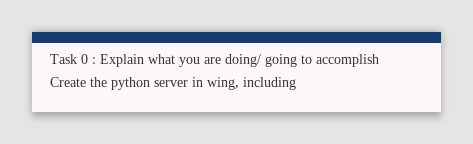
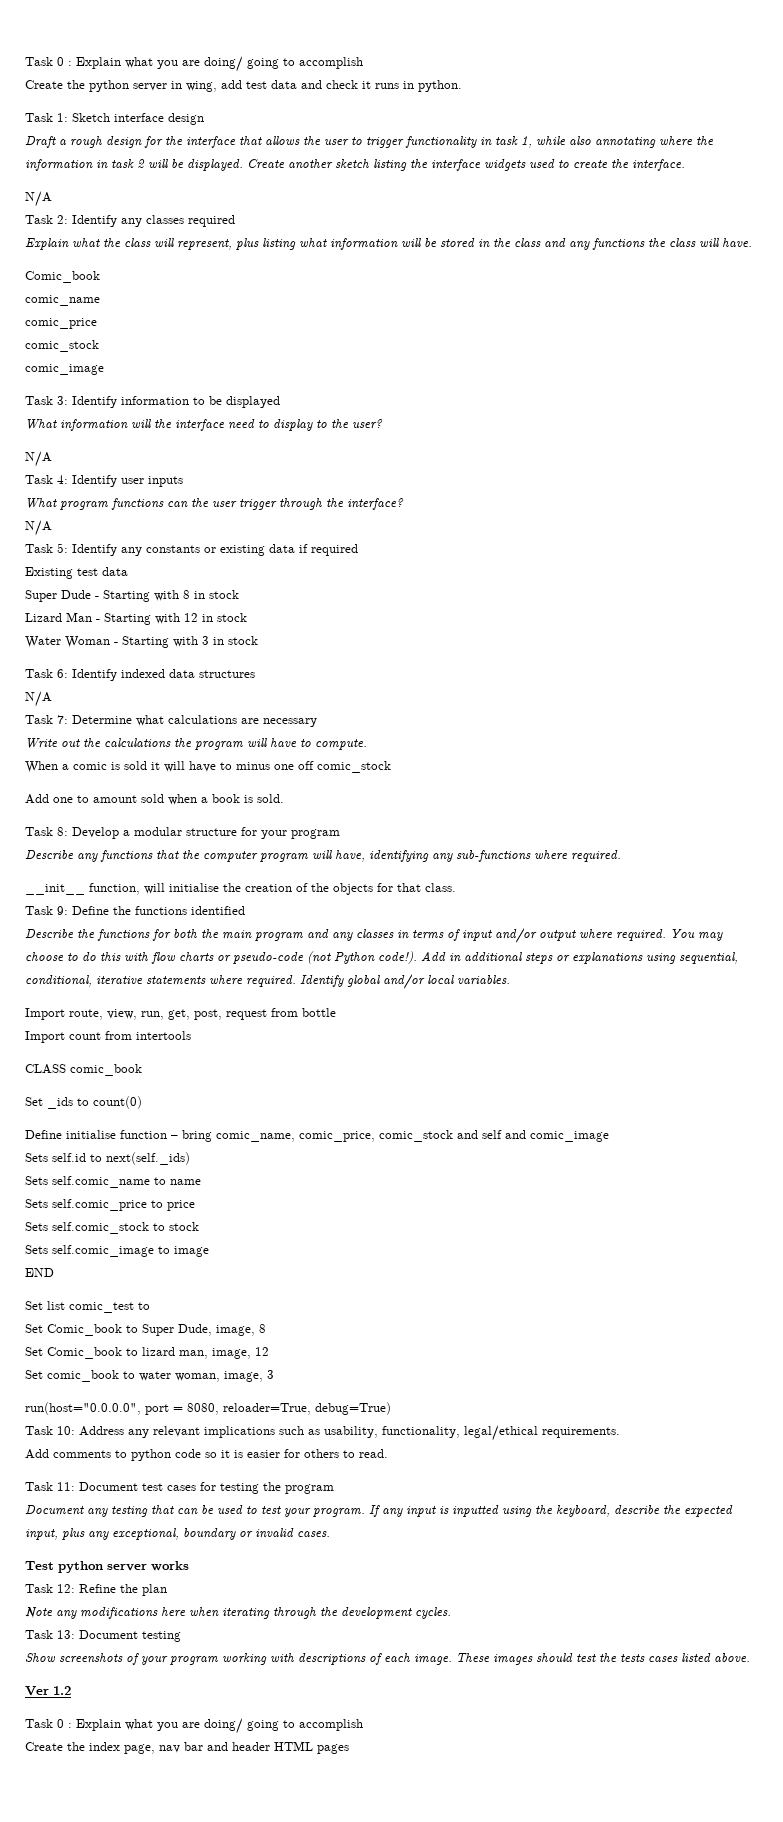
- Create the python server in wing, including
+ Create the python server in wing, add test data and check it runs in python.
+ Task 1: Sketch interface design
+ Draft a rough design for the interface that allows the user to trigger functionality in task 1, while also annotating where the information in task 2 will be displayed. Create another sketch listing the interface widgets used to create the interface.
+ N/A
+ Task 2: Identify any classes required
+ Explain what the class will represent, plus listing what information will be stored in the class and any functions the class will have.
+ Comic_book
+ comic_name
+ comic_price
+ comic_stock
+ comic_image
+ Task 3: Identify information to be displayed
+ What information will the interface need to display to the user?
+ N/A
+ Task 4: Identify user inputs
+ What program functions can the user trigger through the interface?
+ N/A
+ Task 5: Identify any constants or existing data if required
+ Existing test data
+ Super Dude - Starting with 8 in stock
+ Lizard Man - Starting with 12 in stock
+ Water Woman - Starting with 3 in stock
+ Task 6: Identify indexed data structures
+ N/A
+ Task 7: Determine what calculations are necessary
+ Write out the calculations the program will have to compute.
+ When a comic is sold it will have to minus one off comic_stock
+ Add one to amount sold when a book is sold.
+ Task 8: Develop a modular structure for your program
+ Describe any functions that the computer program will have, identifying any sub-functions where required.
+ __init__ function, will initialise the creation of the objects for that class.
+ Task 9: Define the functions identified
+ Describe the functions for both the main program and any classes in terms of input and/or output where required. You may choose to do this with flow charts or pseudo-code (not Python code!). Add in additional steps or explanations using sequential, conditional, iterative statements where required. Identify global and/or local variables.
+ Import route, view, run, get, post, request from bottle
+ Import count from intertools
+ CLASS comic_book
+ Set _ids to count(0)
+ Define initialise function – bring comic_name, comic_price, comic_stock and self and comic_image
+ Sets self.id to next(self._ids)
+ Sets self.comic_name to name
+ Sets self.comic_price to price
+ Sets self.comic_stock to stock
+ Sets self.comic_image to image
+ END
+ Set list comic_test to
+ Set Comic_book to Super Dude, image, 8
+ Set Comic_book to lizard man, image, 12
+ Set comic_book to water woman, image, 3
+ run(host="0.0.0.0", port = 8080, reloader=True, debug=True)
+ Task 10: Address any relevant implications such as usability, functionality, legal/ethical requirements.
+ Add comments to python code so it is easier for others to read.
+ Task 11: Document test cases for testing the program
+ Document any testing that can be used to test your program. If any input is inputted using the keyboard, describe the expected input, plus any exceptional, boundary or invalid cases.
+ Test python server works
+ Task 12: Refine the plan
+ Note any modifications here when iterating through the development cycles.
+ Task 13: Document testing
+ Show screenshots of your program working with descriptions of each image. These images should test the tests cases listed above.
+ Ver 1.2
+ Task 0 : Explain what you are doing/ going to accomplish
+ Create the index page, nav bar and header HTML pages

